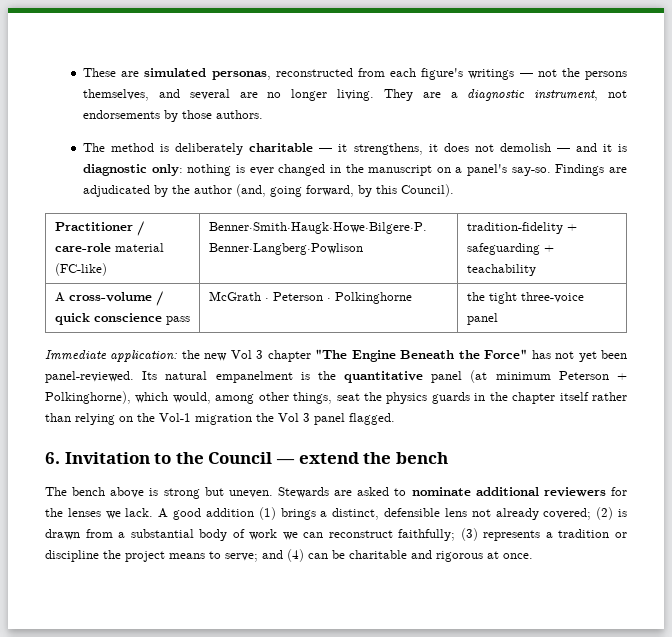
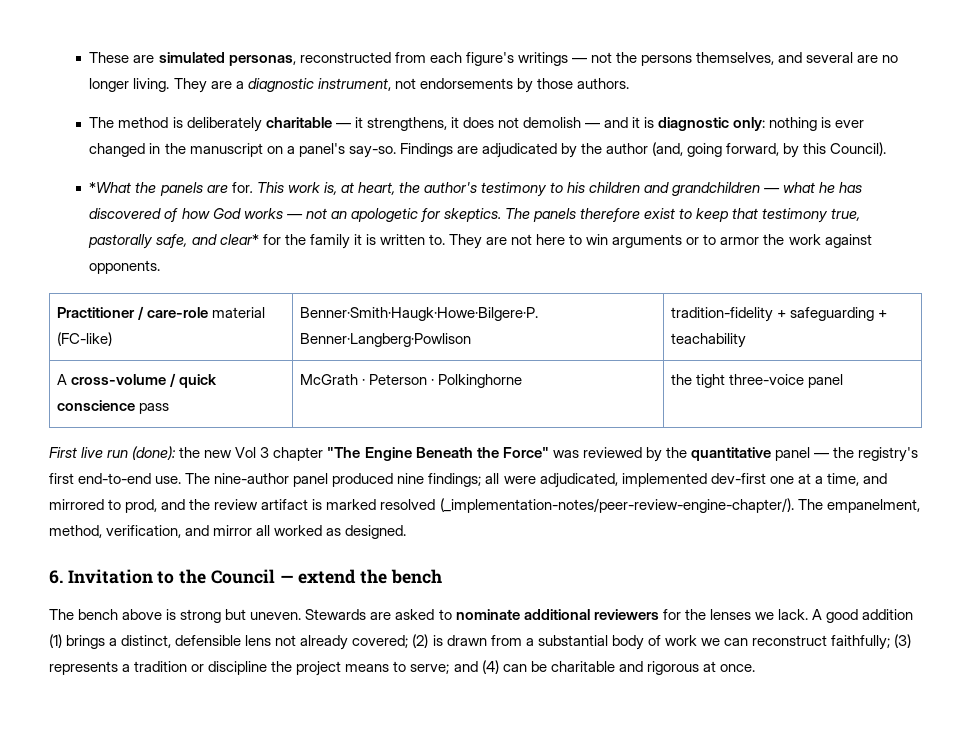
+ *What the panels are for. This work is, at heart, the author's testimony to his children and grandchildren — what he has discovered of how God works — not an apologetic for skeptics. The panels therefore exist to keep that testimony true, pastorally safe, and clear* for the family it is written to. They are not here to win arguments or to armor the work against opponents.
- Immediate application: the new Vol 3 chapter "The Engine Beneath the Force" has not yet been panel-reviewed. Its natural empanelment is the quantitative panel (at minimum Peterson + Polkinghorne), which would, among other things, seat the physics guards in the chapter itself rather than relying on the Vol-1 migration the Vol 3 panel flagged.
+ First live run (done): the new Vol 3 chapter "The Engine Beneath the Force" was reviewed by the quantitative panel — the registry's first end-to-end use. The nine-author panel produced nine findings; all were adjudicated, implemented dev-first one at a time, and mirrored to prod, and the review artifact is marked resolved (_implementation-notes/peer-review-engine-chapter/). The empanelment, method, verification, and mirror all worked as designed.

